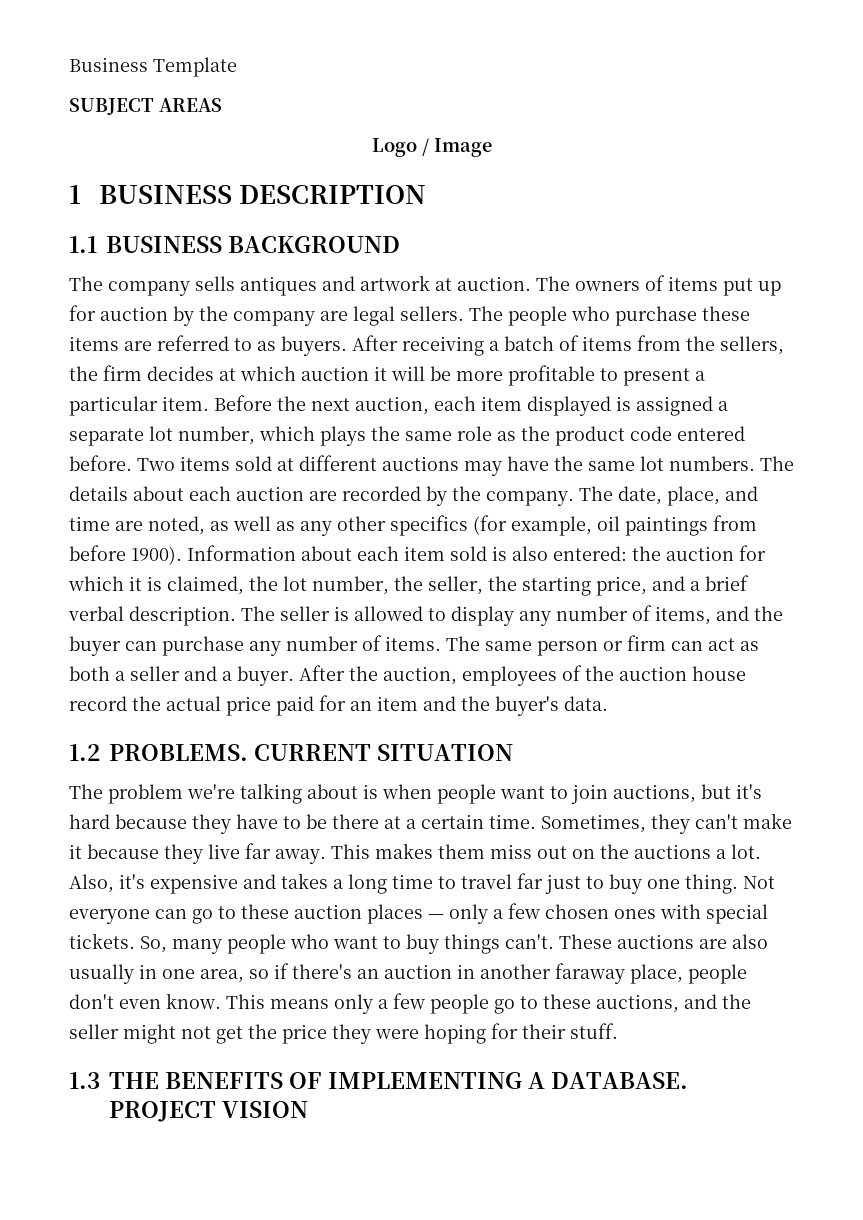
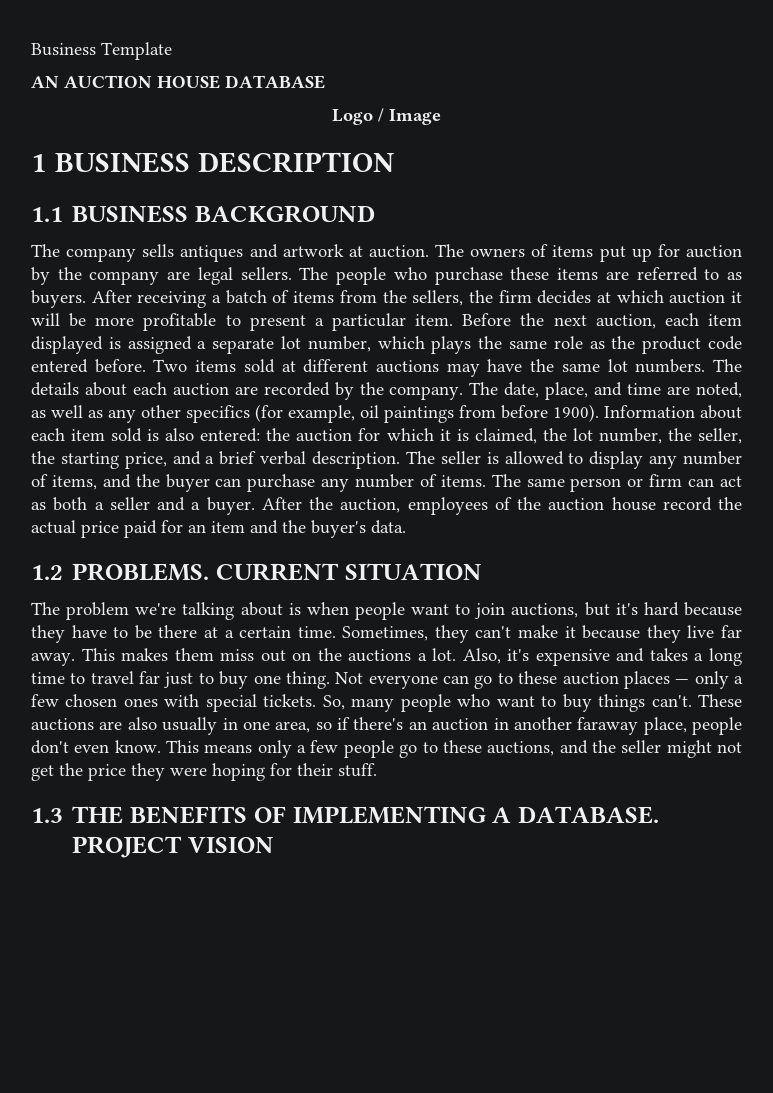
- SUBJECT AREAS
+ AN AUCTION HOUSE DATABASE

